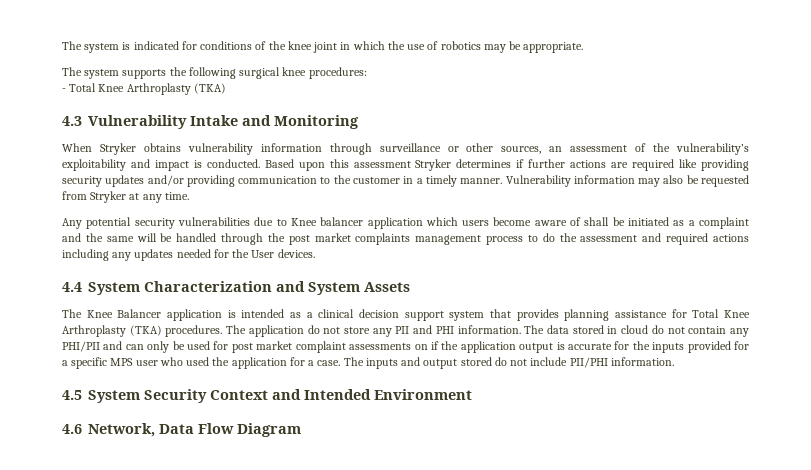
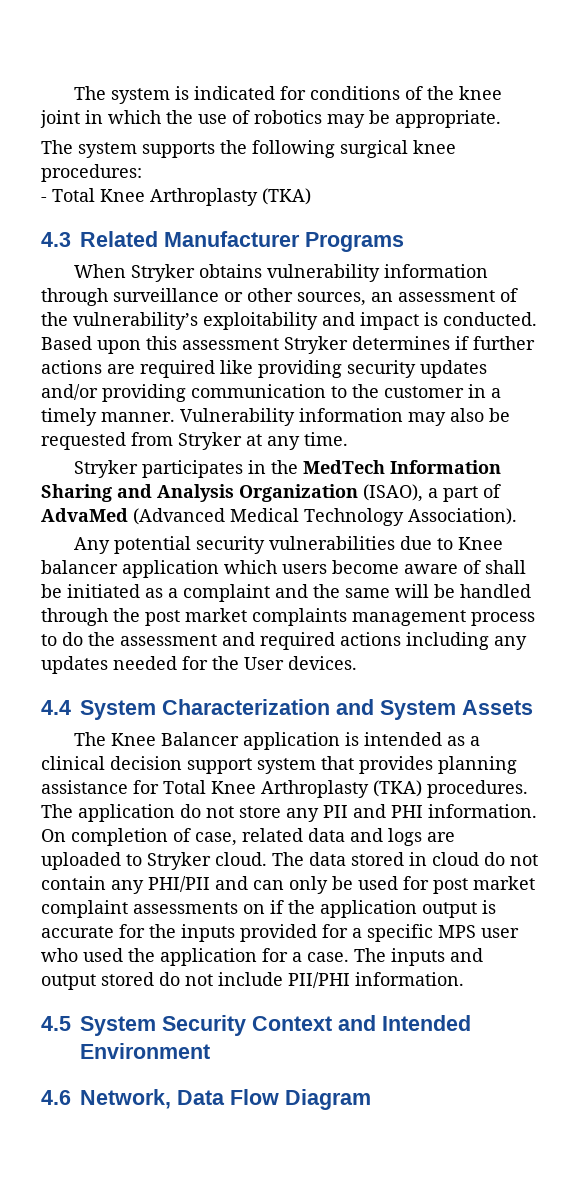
- 4.3 Vulnerability Intake and Monitoring
+ 4.3 Related Manufacturer Programs
+ Stryker participates in the MedTech Information Sharing and Analysis Organization (ISAO), a part of AdvaMed (Advanced Medical Technology Association).
+ On completion of case, related data and logs are uploaded to Stryker cloud.

